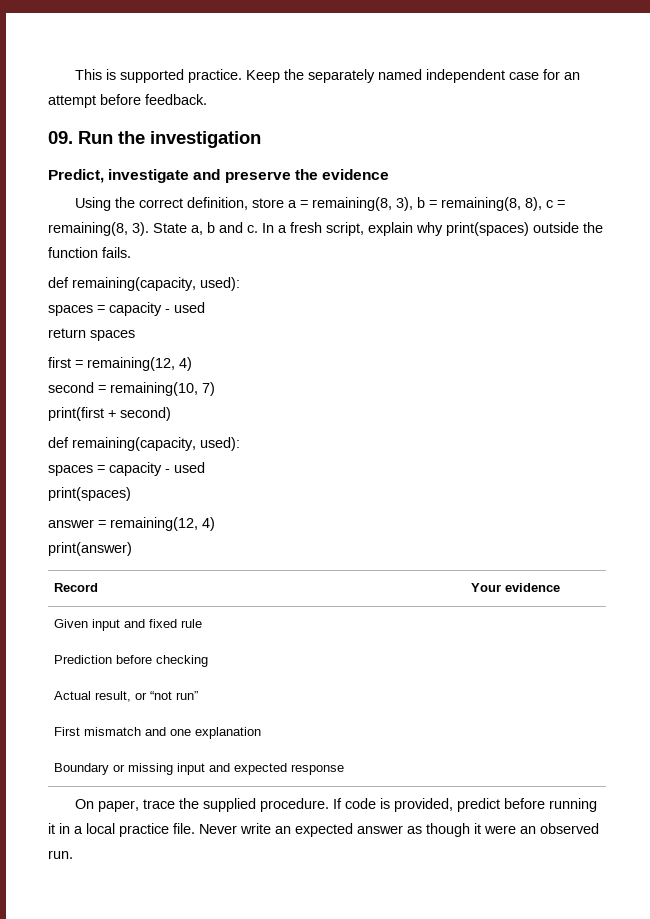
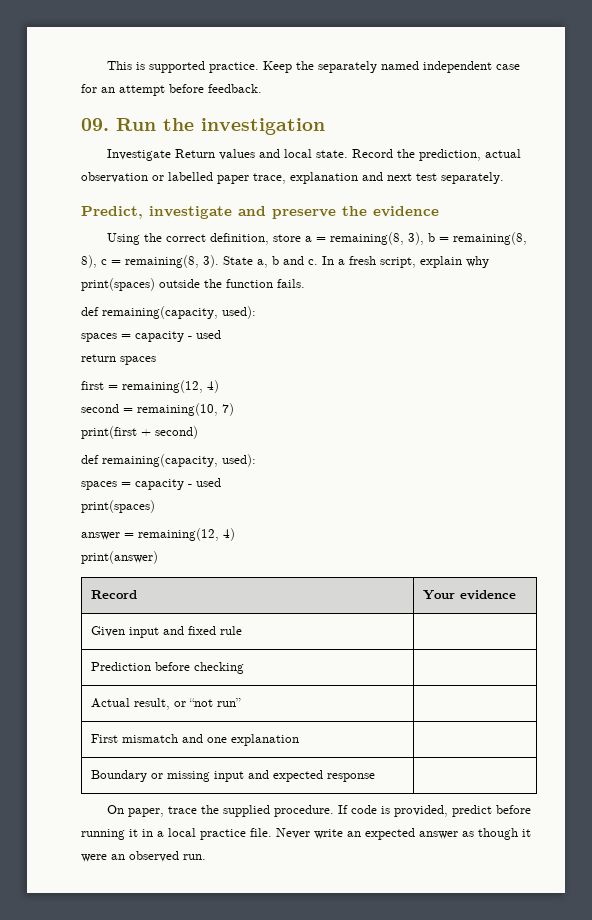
+ Investigate Return values and local state. Record the prediction, actual observation or labelled paper trace, explanation and next test separately.

